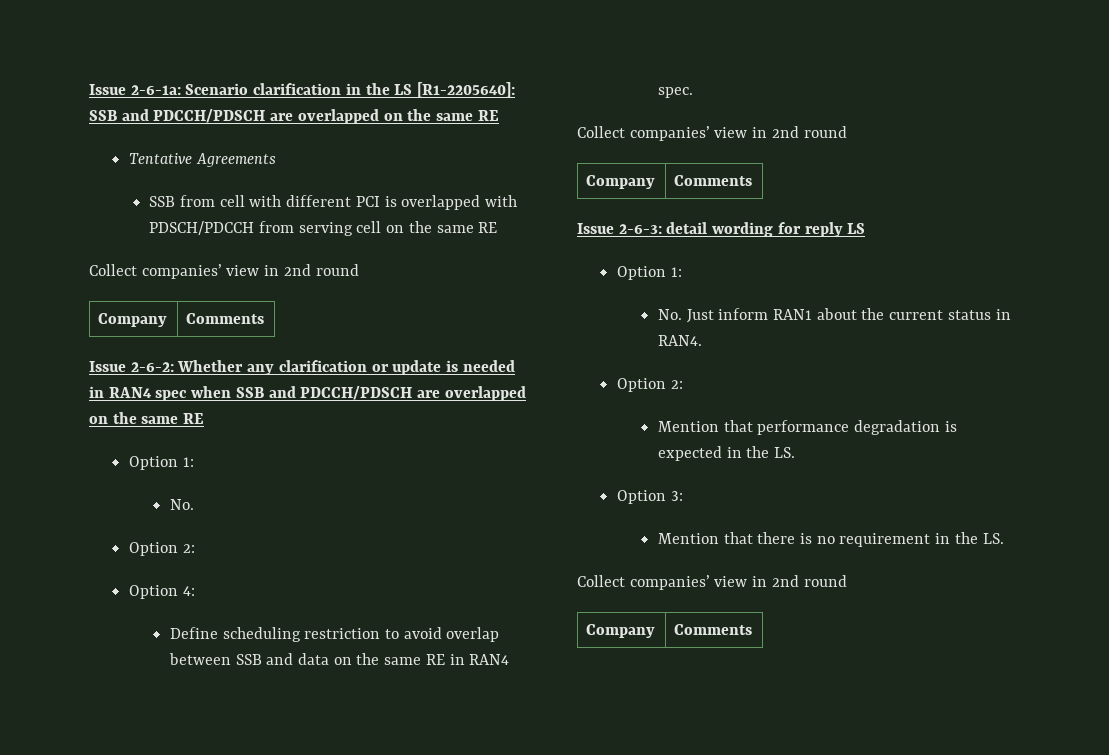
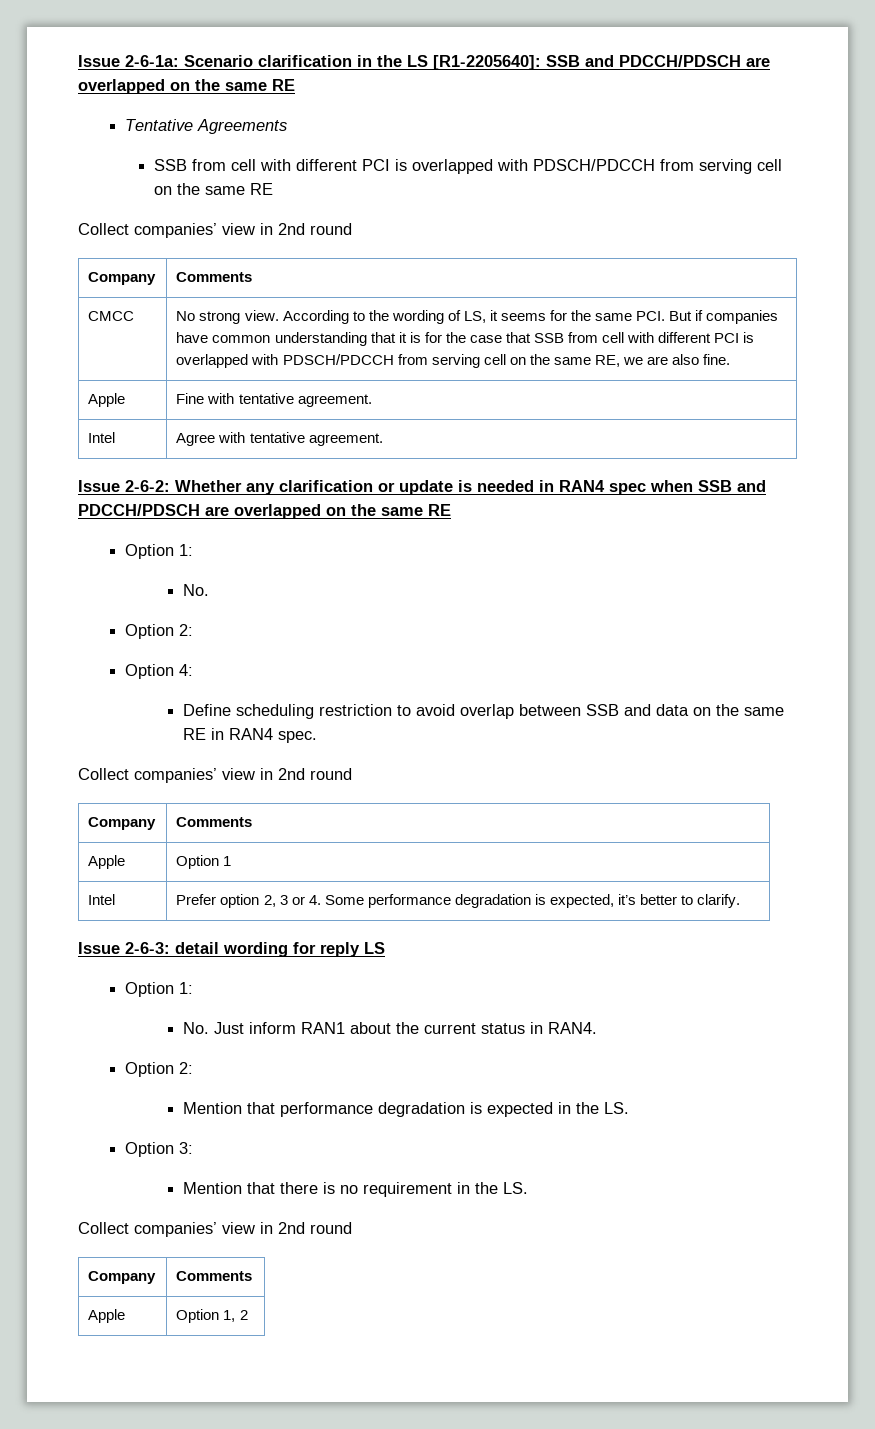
+ CMCC | No strong view. According to the wording of LS, it seems for the same PCI. But if companies have common understanding that it is for the case that SSB from cell with different PCI is overlapped with PDSCH/PDCCH from serving cell on the same RE, we are also fine.
+ Apple | Fine with tentative agreement.
+ Intel | Agree with tentative agreement.
+ Apple | Option 1
+ Intel | Prefer option 2, 3 or 4. Some performance degradation is expected, it’s better to clarify.
+ Apple | Option 1, 2

